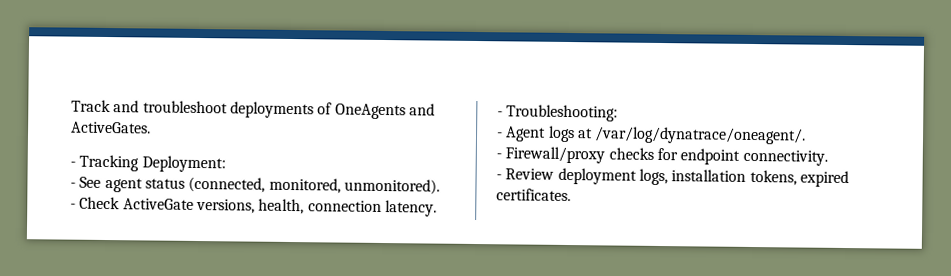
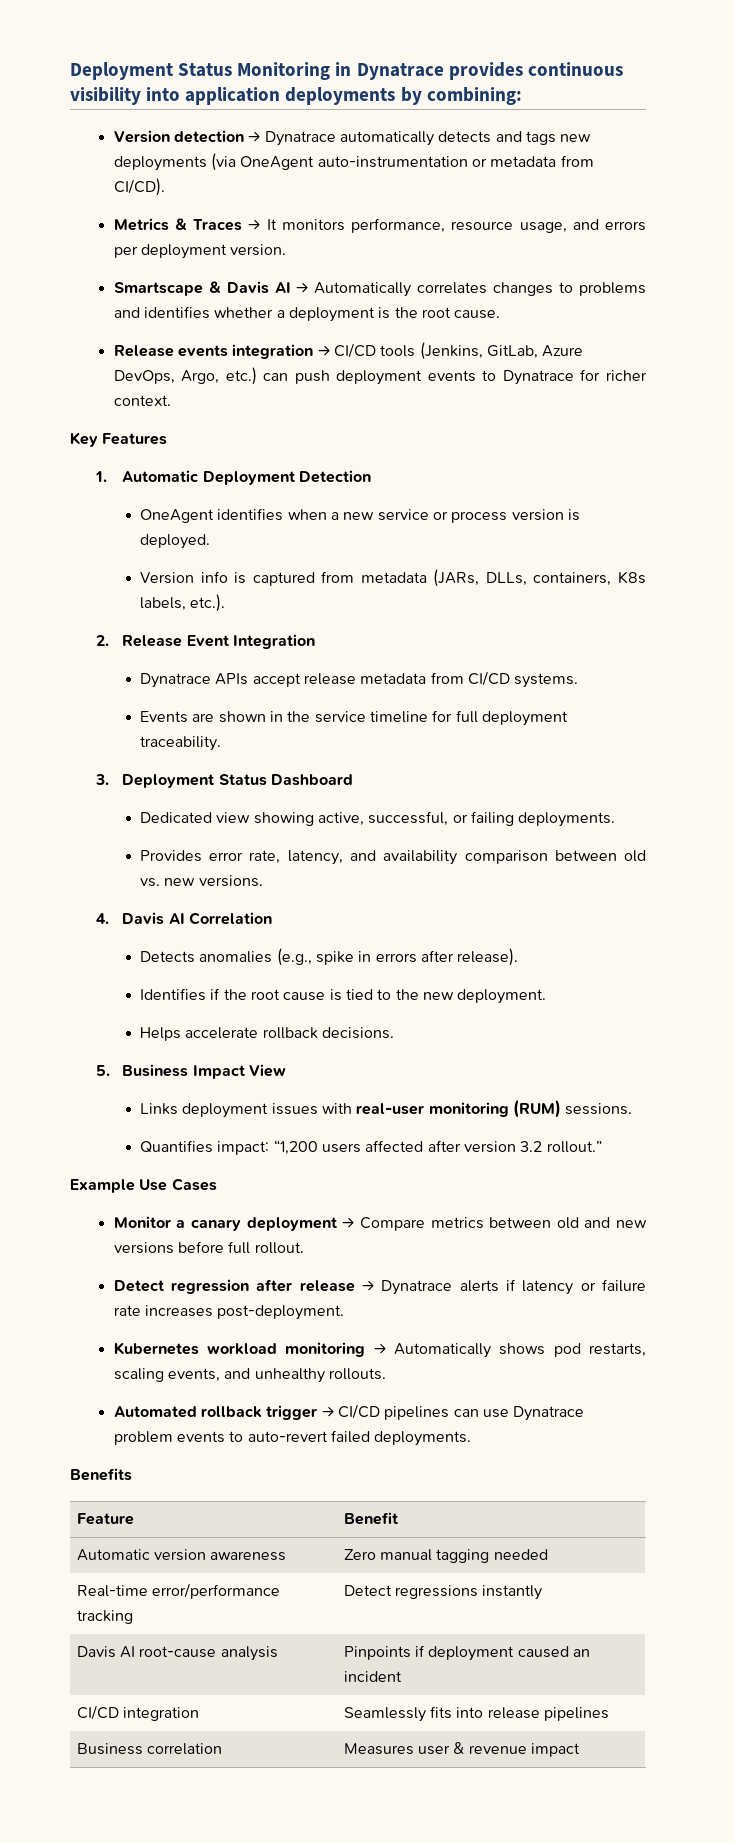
- Track and troubleshoot deployments of OneAgents and ActiveGates.
- - Tracking Deployment:
- - See agent status (connected, monitored, unmonitored).
- - Check ActiveGate versions, health, connection latency.
- - Troubleshooting:
- - Agent logs at /var/log/dynatrace/oneagent/.
- - Firewall/proxy checks for endpoint connectivity.
- - Review deployment logs, installation tokens, expired certificates.
+ Deployment Status Monitoring in Dynatrace provides continuous visibility into application deployments by combining:
+ Version detection → Dynatrace automatically detects and tags new deployments (via OneAgent auto-instrumentation or metadata from CI/CD).
+ Metrics & Traces → It monitors performance, resource usage, and errors per deployment version.
+ Smartscape & Davis AI → Automatically correlates changes to problems and identifies whether a deployment is the root cause.
+ Release events integration → CI/CD tools (Jenkins, GitLab, Azure DevOps, Argo, etc.) can push deployment events to Dynatrace for richer context.
+ Key Features
+ 1. Automatic Deployment Detection
+ OneAgent identifies when a new service or process version is deployed.
+ Version info is captured from metadata (JARs, DLLs, containers, K8s labels, etc.).
+ 2. Release Event Integration
+ Dynatrace APIs accept release metadata from CI/CD systems.
+ Events are shown in the service timeline for full deployment traceability.
+ 3. Deployment Status Dashboard
+ Dedicated view showing active, successful, or failing deployments.
+ Provides error rate, latency, and availability comparison between old vs. new versions.
+ 4. Davis AI Correlation
+ Detects anomalies (e.g., spike in errors after release).
+ Identifies if the root cause is tied to the new deployment.
+ Helps accelerate rollback decisions.
+ 5. Business Impact View
+ Links deployment issues with real-user monitoring (RUM) sessions.
+ Quantifies impact: “1,200 users affected after version 3.2 rollout.”
+ Example Use Cases
+ Monitor a canary deployment → Compare metrics between old and new versions before full rollout.
+ Detect regression after release → Dynatrace alerts if latency or failure rate increases post-deployment.
+ Kubernetes workload monitoring → Automatically shows pod restarts, scaling events, and unhealthy rollouts.
+ Automated rollback trigger → CI/CD pipelines can use Dynatrace problem events to auto-revert failed deployments.
+ Benefits
+ Feature | Benefit
+ Automatic version awareness | Zero manual tagging needed
+ Real-time error/performance tracking | Detect regressions instantly
+ Davis AI root-cause analysis | Pinpoints if deployment caused an incident
+ CI/CD integration | Seamlessly fits into release pipelines
+ Business correlation | Measures user & revenue impact

